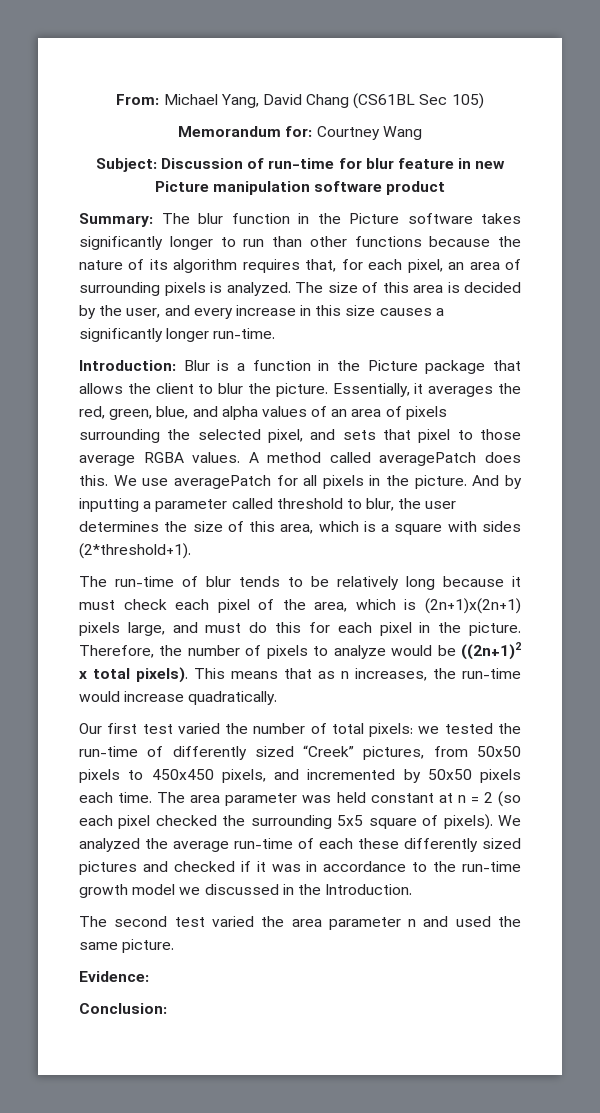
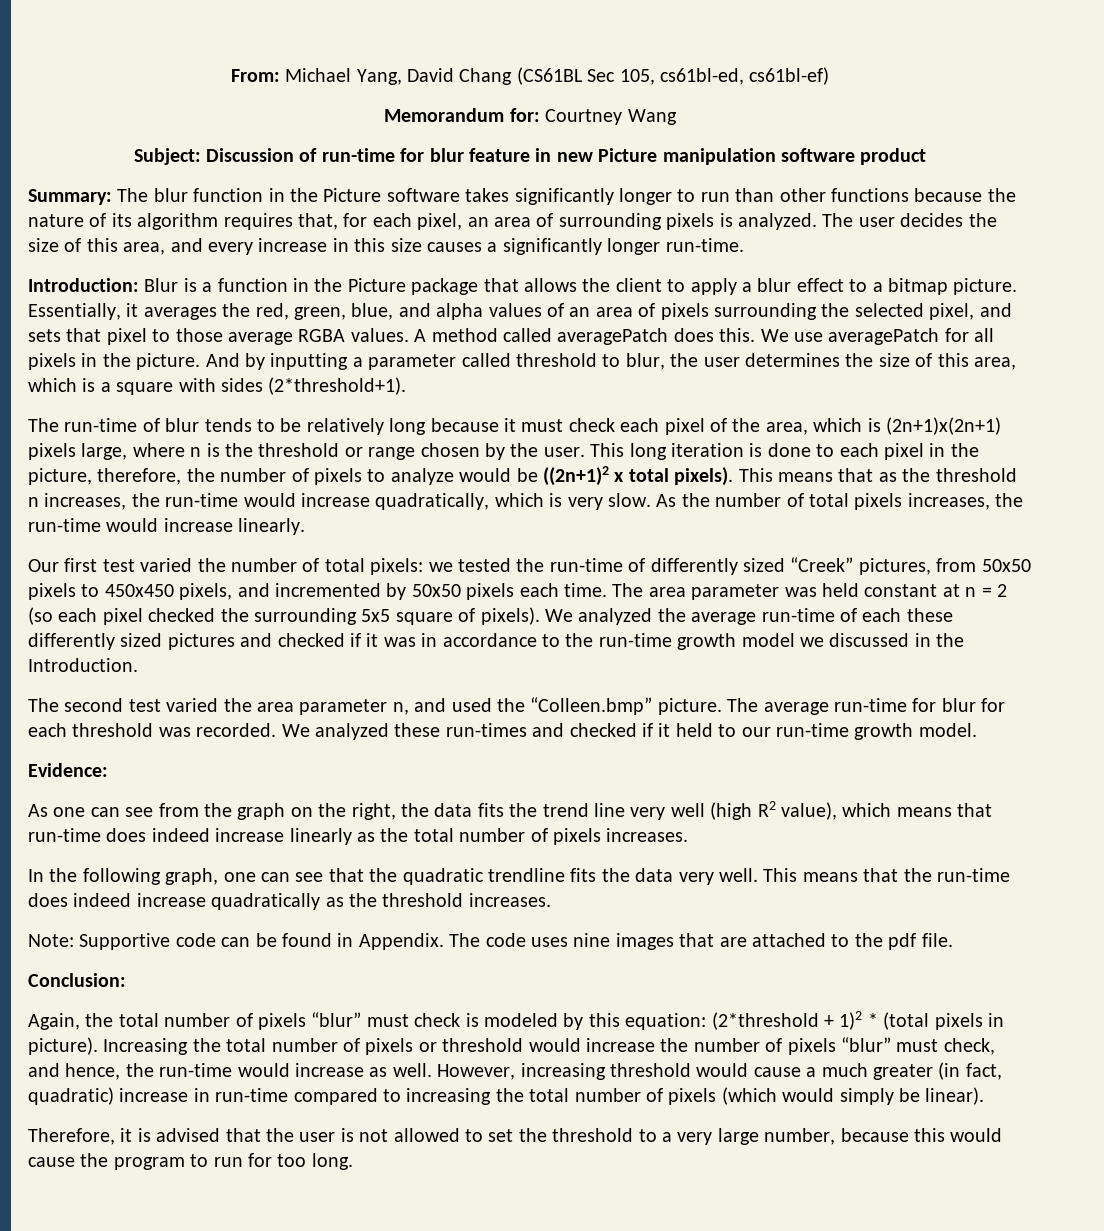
- From: Michael Yang, David Chang (CS61BL Sec 105)
+ From: Michael Yang, David Chang (CS61BL Sec 105, cs61bl-ed, cs61bl-ef)
- The size of this area is decided by the user, and every increase in this size causes a significantly longer run-time.
+ The user decides the size of this area, and every increase in this size causes a significantly longer run-time.
- Introduction: Blur is a function in the Picture package that allows the client to blur the picture.
+ Introduction: Blur is a function in the Picture package that allows the client to apply a blur effect to a bitmap picture.
- The run-time of blur tends to be relatively long because it must check each pixel of the area, which is (2n+1)x(2n+1) pixels large, and must do this for each pixel in the picture. Therefore, the number of pixels to analyze would be ((2n+1)2 x total pixels).
+ The run-time of blur tends to be relatively long because it must check each pixel of the area, which is (2n+1)x(2n+1) pixels large, where n is the threshold or range chosen by the user. This long iteration is done to each pixel in the picture, therefore, the number of pixels to analyze would be ((2n+1)2 x total pixels).
- This means that as n increases, the run-time would increase quadratically.
+ This means that as the threshold n increases, the run-time would increase quadratically, which is very slow. As the number of total pixels increases, the run-time would increase linearly.
- The second test varied the area parameter n and used the same picture.
+ The second test varied the area parameter n, and used the “Colleen.bmp” picture. The average run-time for blur for each threshold was recorded. We analyzed these run-times and checked if it held to our run-time growth model.
  Evidence:
+ As one can see from the graph on the right, the data fits the trend line very well (high R2 value), which means that run-time does indeed increase linearly as the total number of pixels increases.
+ In the following graph, one can see that the quadratic trendline fits the data very well. This means that the run-time does indeed increase quadratically as the threshold increases.
+ Note: Supportive code can be found in Appendix. The code uses nine images that are attached to the pdf file.
  Conclusion:
+ Again, the total number of pixels “blur” must check is modeled by this equation: (2*threshold + 1)2 * (total pixels in picture). Increasing the total number of pixels or threshold would increase the number of pixels “blur” must check, and hence, the run-time would increase as well. However, increasing threshold would cause a much greater (in fact, quadratic) increase in run-time compared to increasing the total number of pixels (which would simply be linear).
+ Therefore, it is advised that the user is not allowed to set the threshold to a very large number, because this would cause the program to run for too long.

